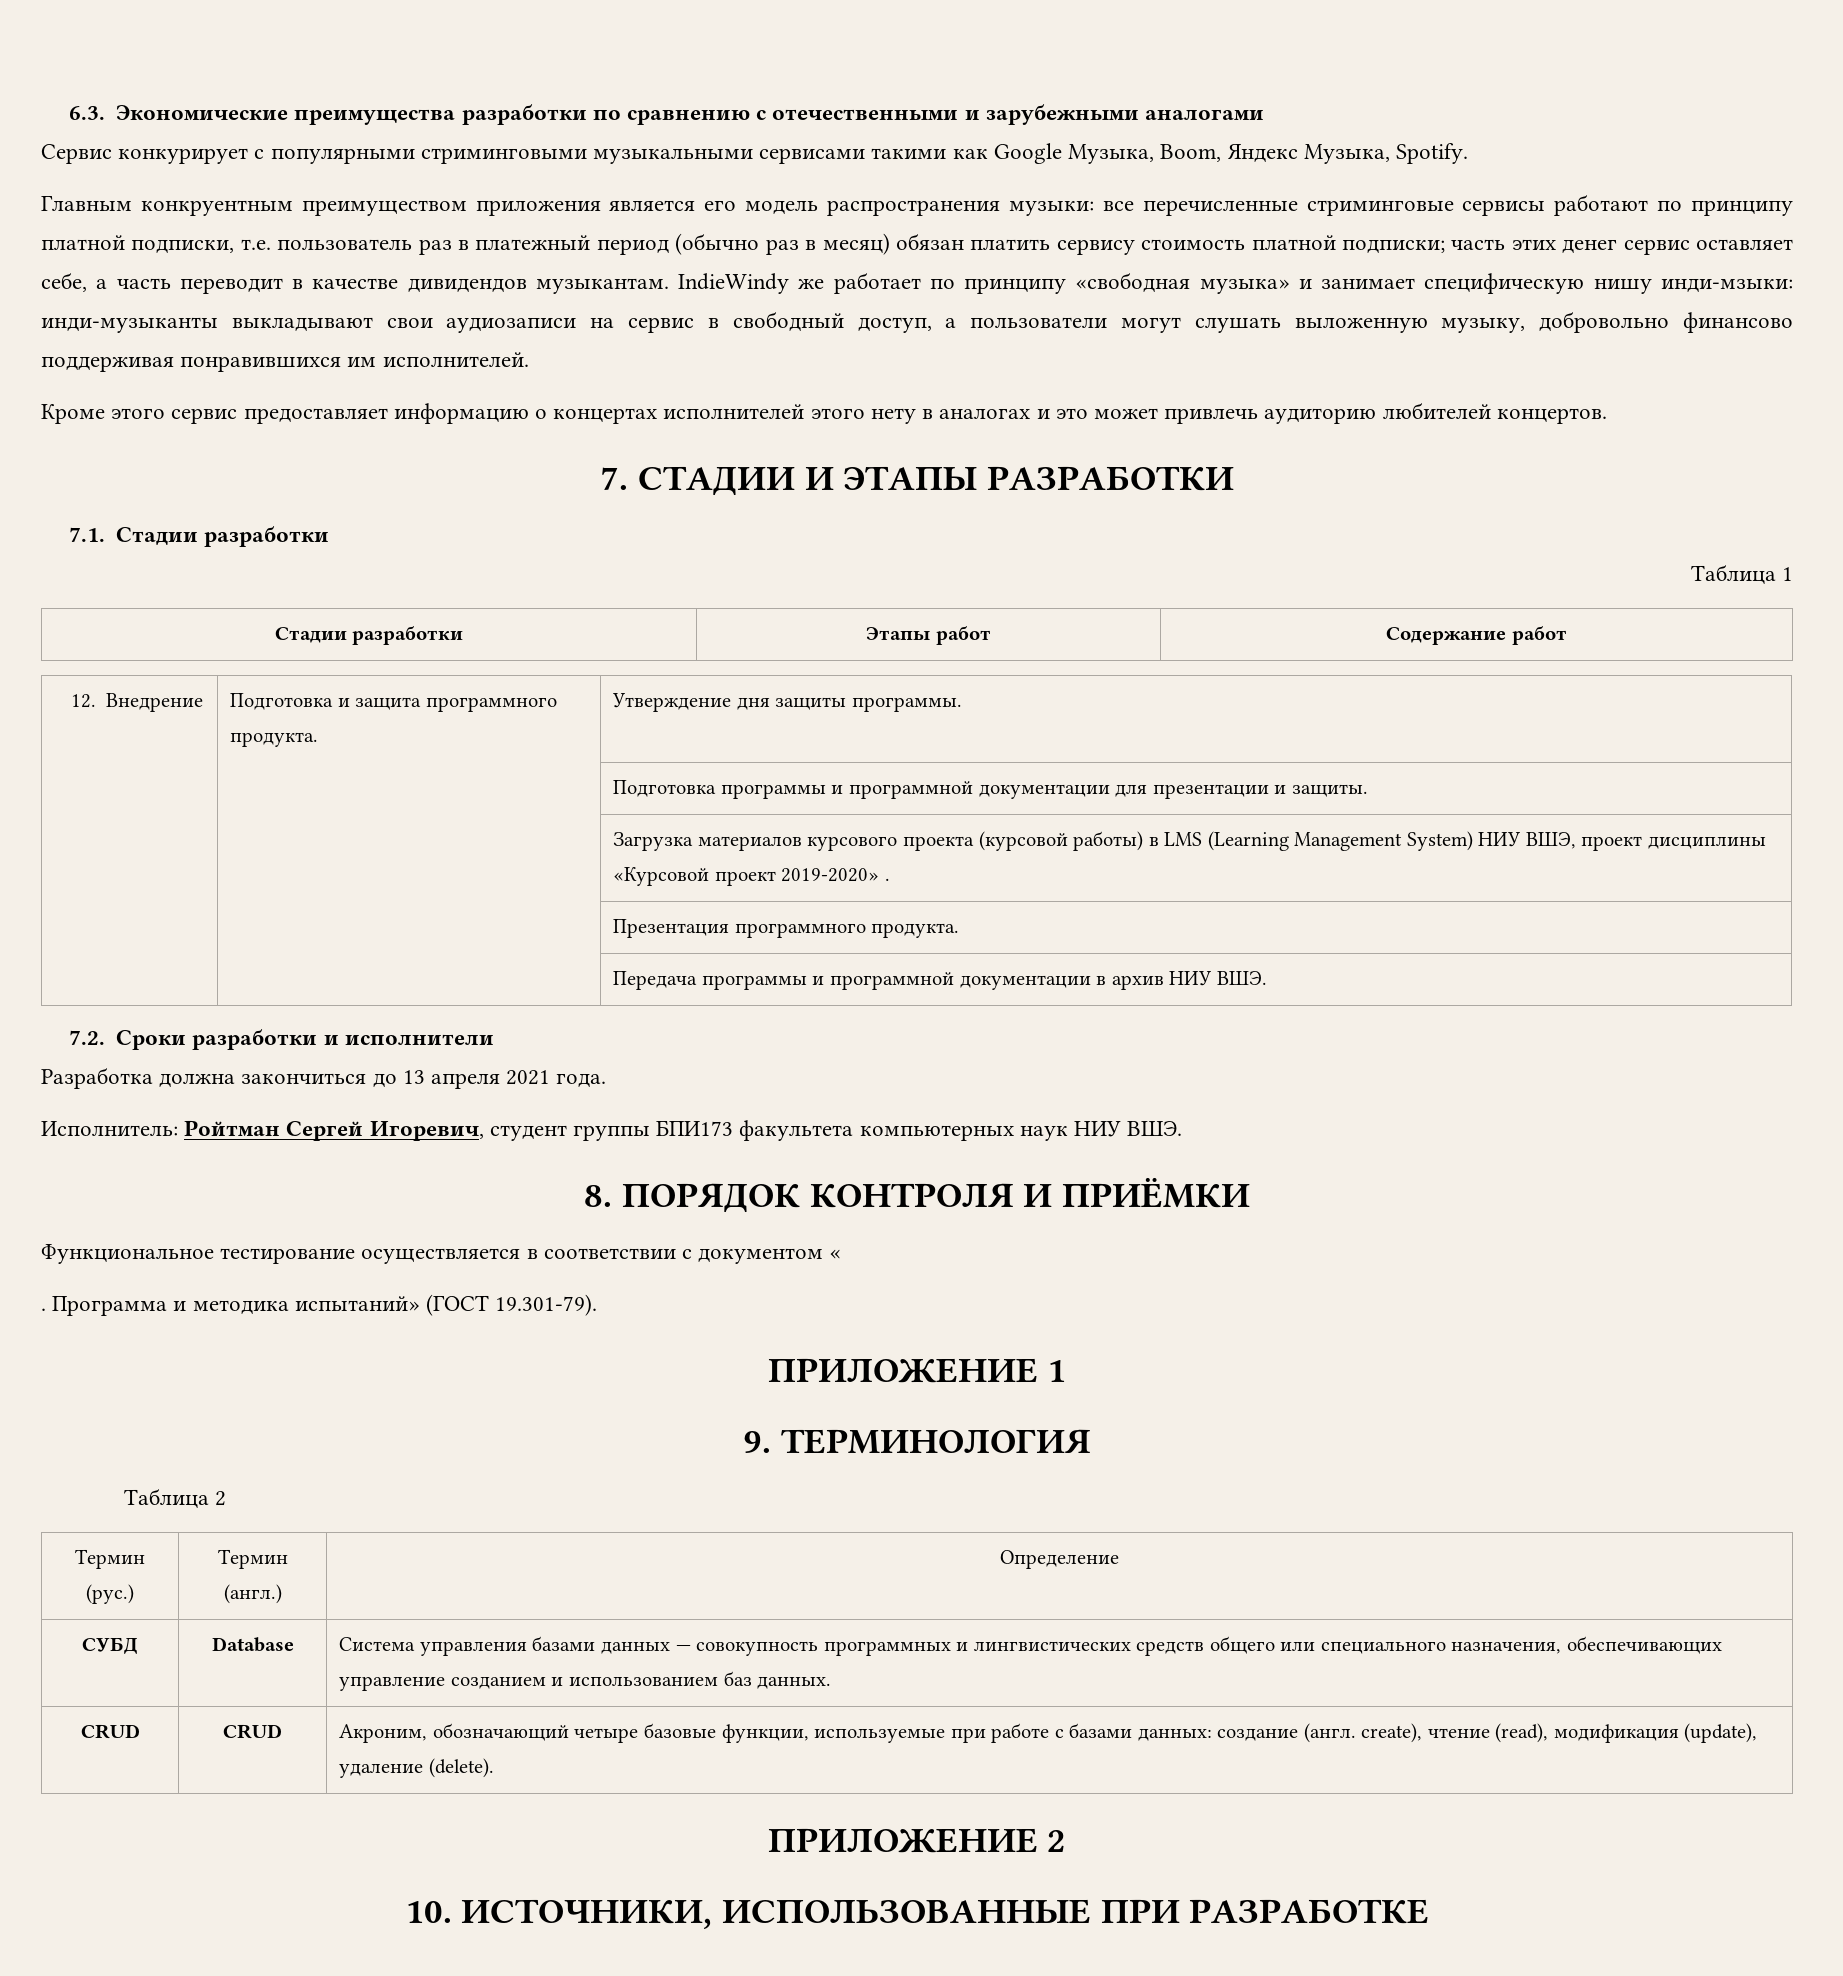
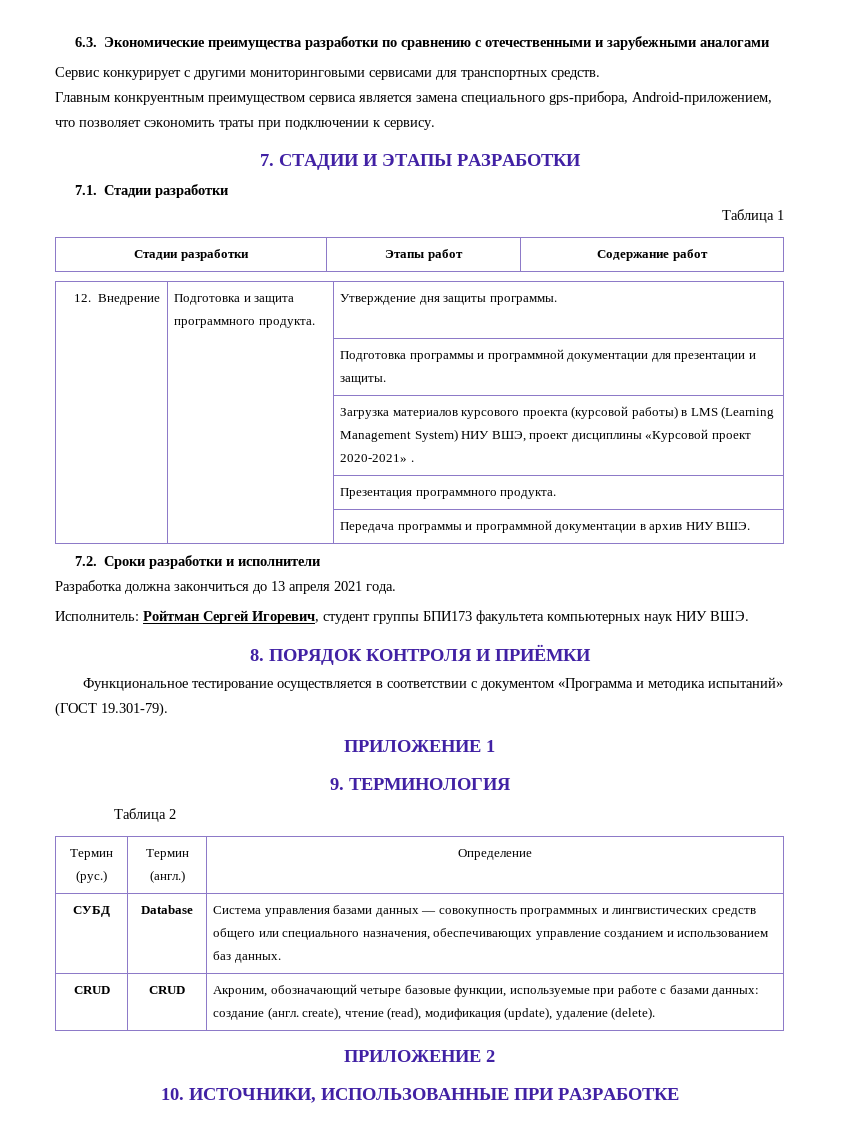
- Сервис конкурирует с популярными стриминговыми музыкальными сервисами такими как Google Музыка, Boom, Яндекс Музыка, Spotify.
- Главным конкруентным преимуществом приложения является его модель распространения музыки: все перечисленные стриминговые сервисы работают по принципу платной подписки, т.е. пользователь раз в платежный период (обычно раз в месяц) обязан платить сервису стоимость платной подписки; часть этих денег сервис оставляет себе, а часть переводит в качестве дивидендов музыкантам. IndieWindy же работает по принципу «свободная музыка» и занимает специфическую нишу инди-мзыки: инди-музыканты выкладывают свои аудиозаписи на сервис в свободный доступ, а пользователи могут слушать выложенную музыку, добровольно финансово поддерживая понравившихся им исполнителей.
- Кроме этого сервис предоставляет информацию о концертах исполнителей этого нету в аналогах и это может привлечь аудиторию любителей концертов.
+ Сервис конкурирует с другими мониторинговыми сервисами для транспортных средств.
+ Главным конкруентным преимуществом сервиса является замена специального gps-прибора, Android-приложением, что позволяет сэкономить траты при подключении к сервису.
- | | Загрузка материалов курсового проекта (курсовой работы) в LMS (Learning Management System) НИУ ВШЭ, проект дисциплины «Курсовой проект 2019-2020» .
+ | | Загрузка материалов курсового проекта (курсовой работы) в LMS (Learning Management System) НИУ ВШЭ, проект дисциплины «Курсовой проект 2020-2021» .
- Функциональное тестирование осуществляется в соответствии с документом «
- . Программа и методика испытаний» (ГОСТ 19.301-79).
+ Функциональное тестирование осуществляется в соответствии с документом «Программа и методика испытаний» (ГОСТ 19.301-79).

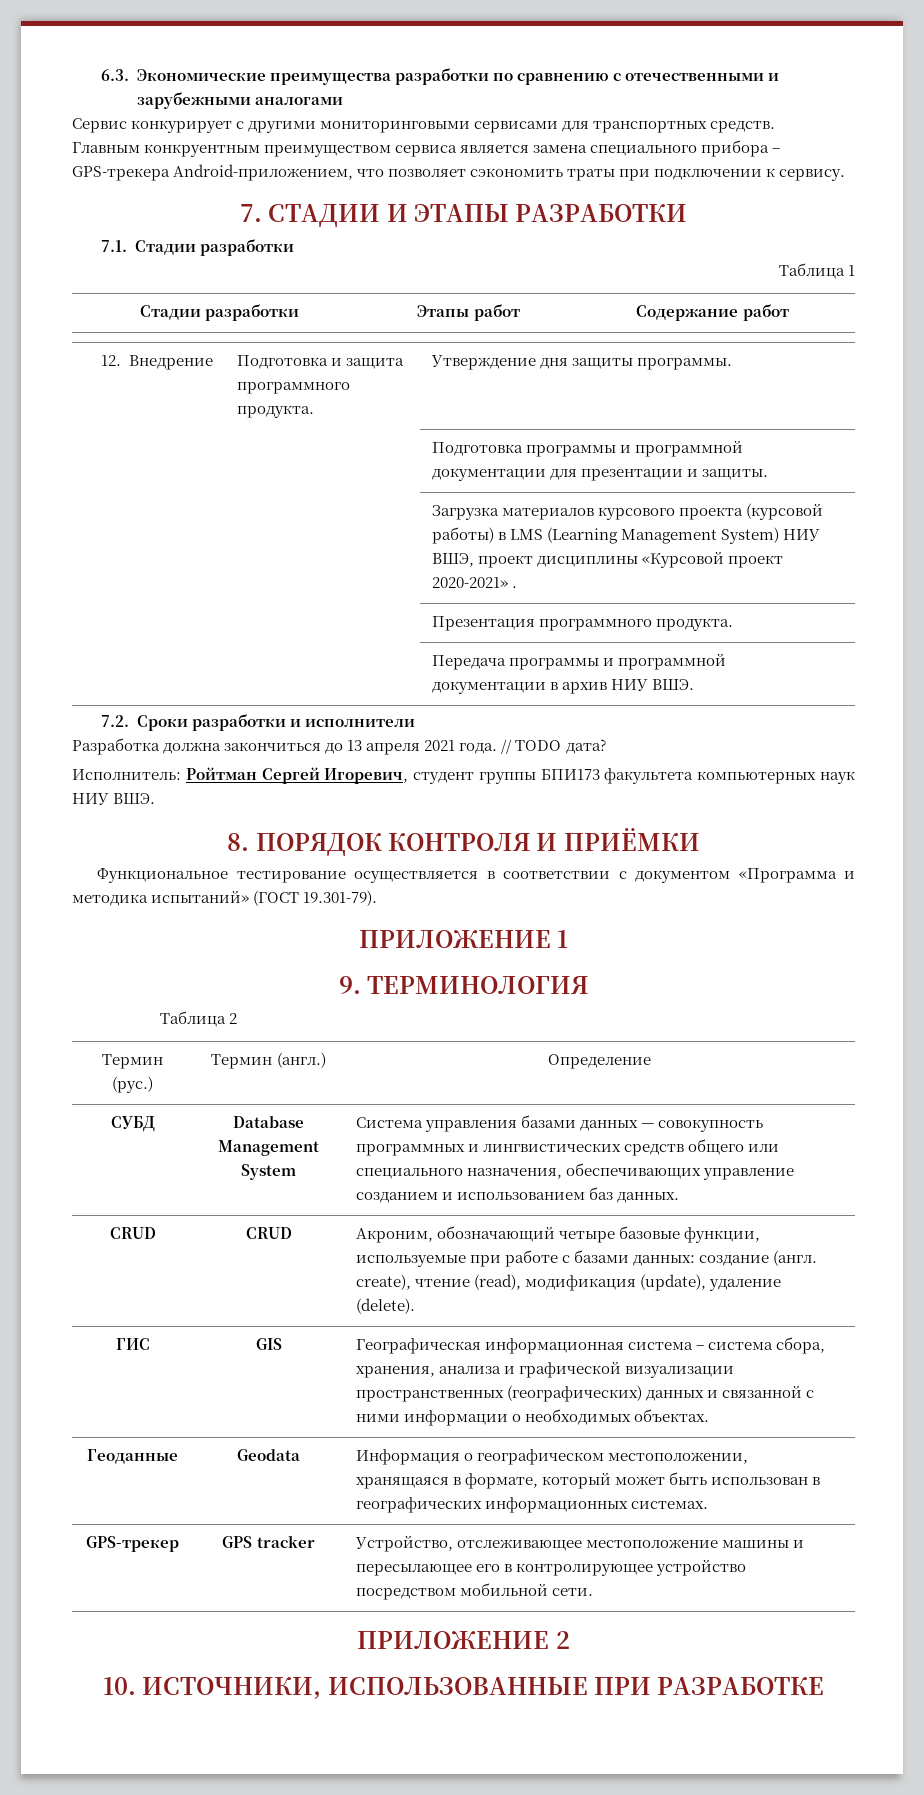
- Главным конкруентным преимуществом сервиса является замена специального gps-прибора, Android-приложением, что позволяет сэкономить траты при подключении к сервису.
+ Главным конкруентным преимуществом сервиса является замена специального прибора – GPS-трекера Android-приложением, что позволяет сэкономить траты при подключении к сервису.
+ // TODO дата?
- СУБД | Database | Система управления базами данных — совокупность программных и лингвистических средств общего или специального назначения, обеспечивающих управление созданием и использованием баз данных.
+ СУБД | Database Management System | Система управления базами данных — совокупность программных и лингвистических средств общего или специального назначения, обеспечивающих управление созданием и использованием баз данных.
+ ГИС | GIS | Географическая информационная система – система сбора, хранения, анализа и графической визуализации пространственных (географических) данных и связанной с ними информации о необходимых объектах.
+ Геоданные | Geodata | Информация о географическом местоположении, хранящаяся в формате, который может быть использован в географических информационных системах.
+ GPS-трекер | GPS tracker | Устройство, отслеживающее местоположение машины и пересылающее его в контролирующее устройство посредством мобильной сети.

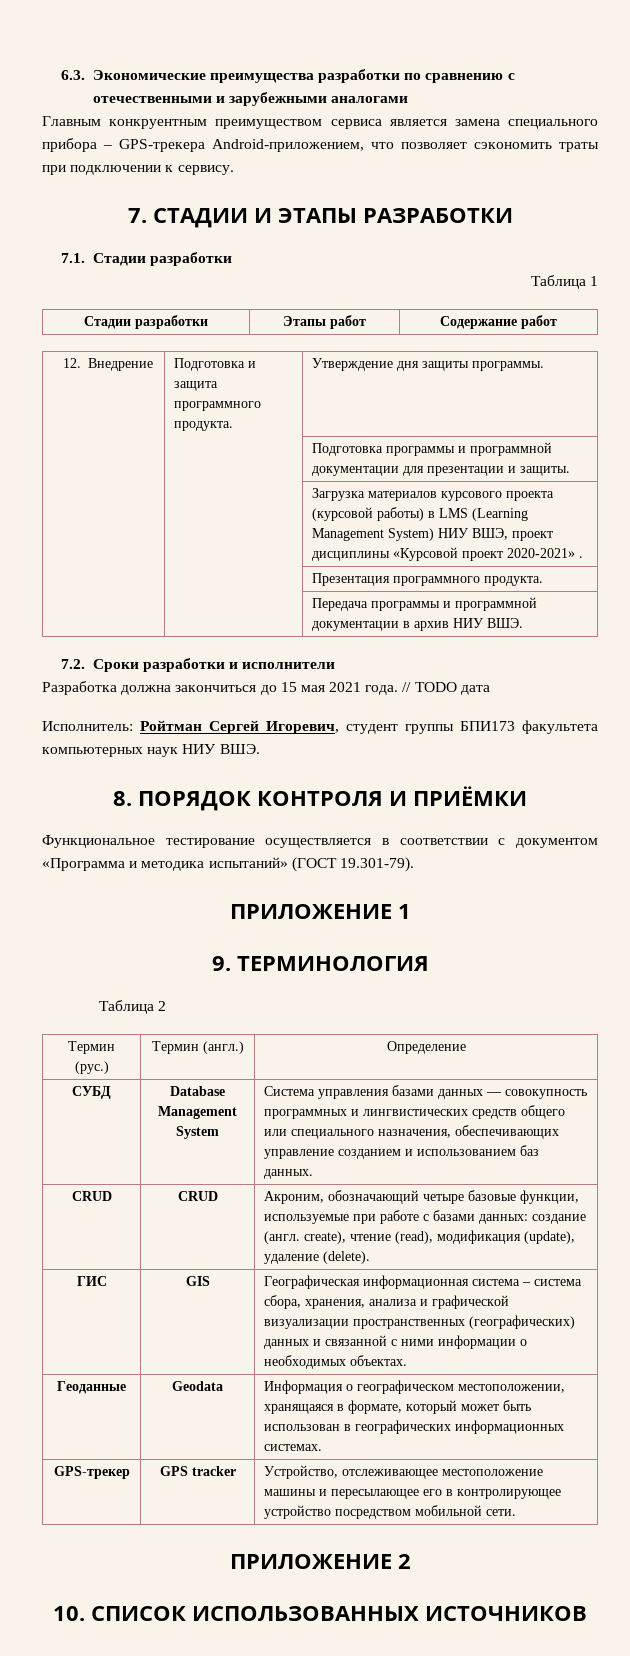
- Сервис конкурирует с другими мониторинговыми сервисами для транспортных средств.
- Разработка должна закончиться до 13 апреля 2021 года.
+ Разработка должна закончиться до 15 мая 2021 года.
- // TODO дата?
+ // TODO дата
- 10. ИСТОЧНИКИ, ИСПОЛЬЗОВАННЫЕ ПРИ РАЗРАБОТКЕ
+ 10. СПИСОК ИСПОЛЬЗОВАННЫХ ИСТОЧНИКОВ

